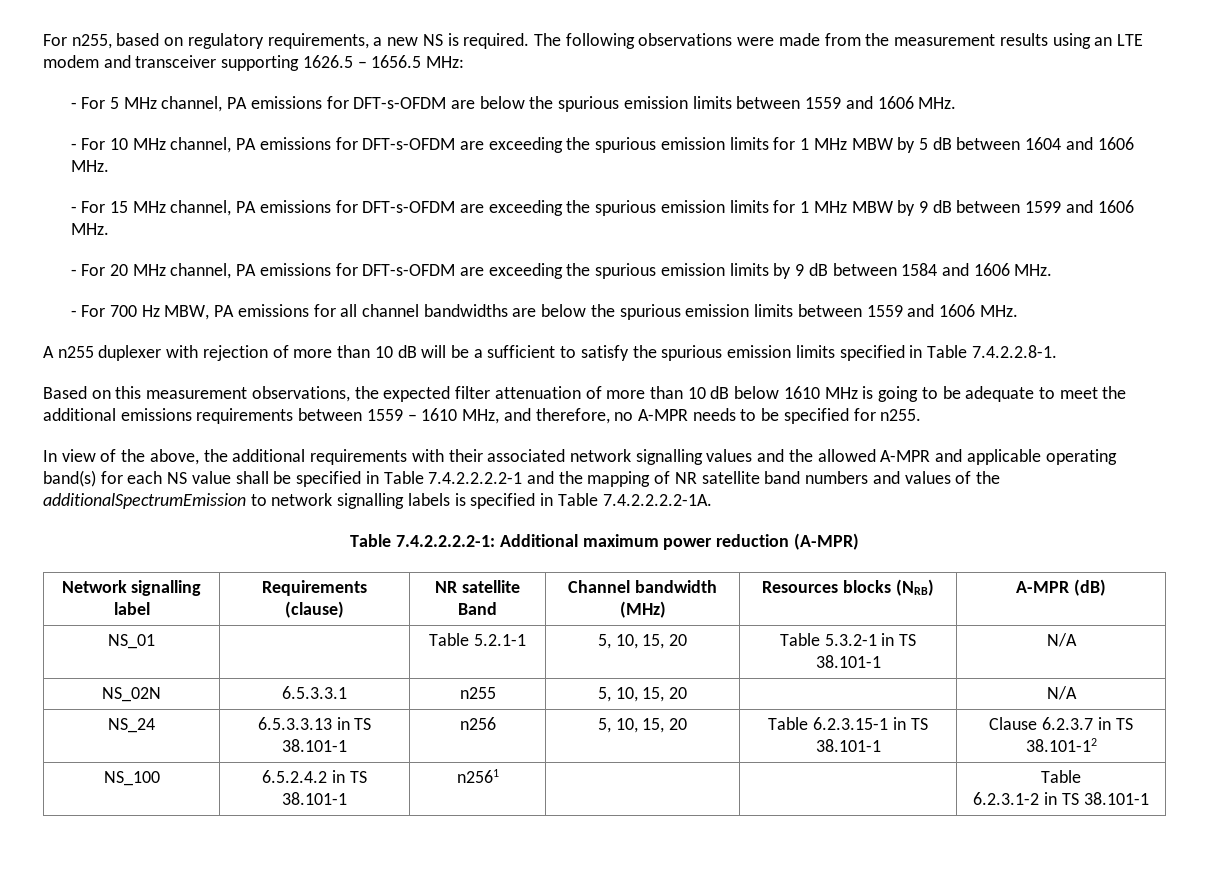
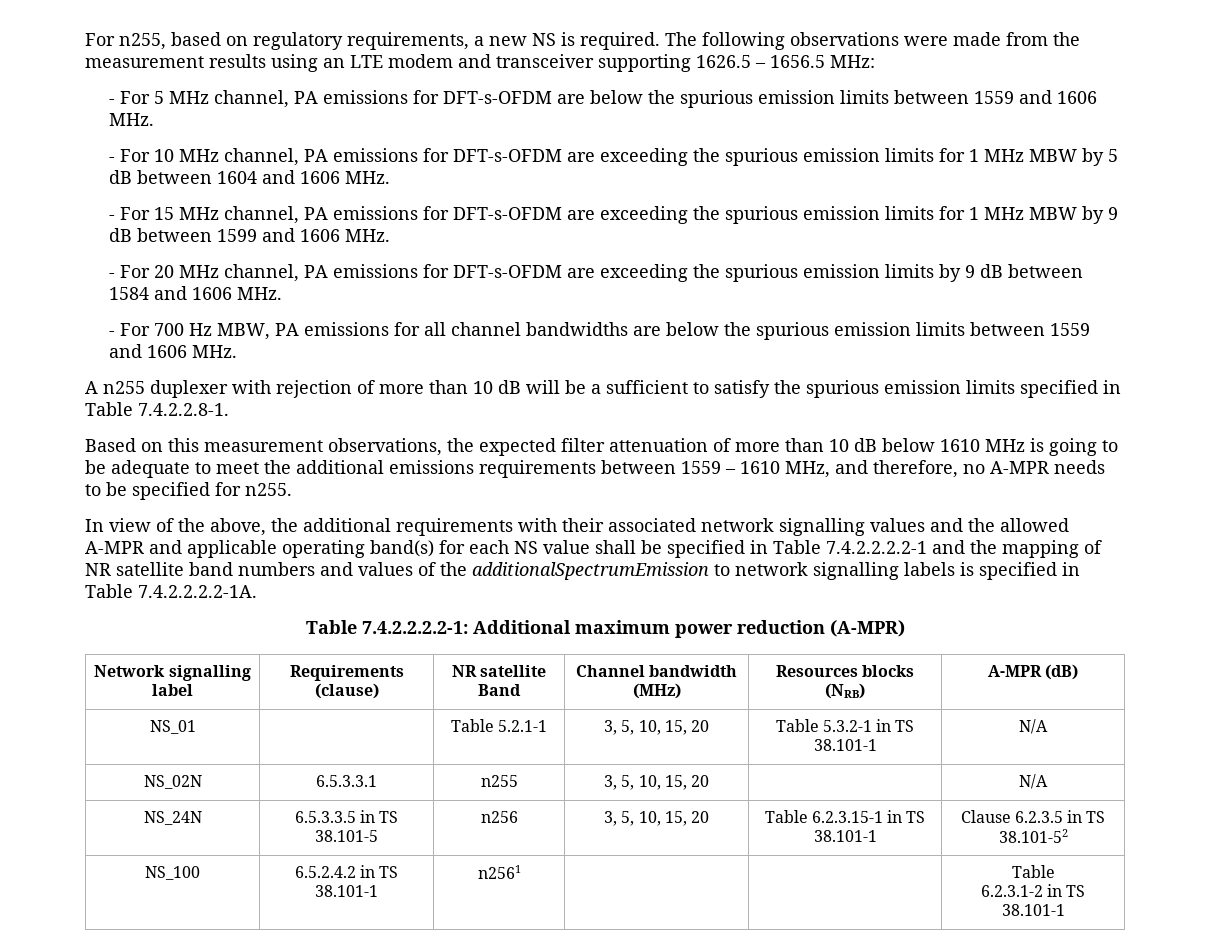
- NS_01 | | Table 5.2.1-1 | 5, 10, 15, 20 | Table 5.3.2-1 in TS 38.101-1 | N/A
+ NS_01 | | Table 5.2.1-1 | 3, 5, 10, 15, 20 | Table 5.3.2-1 in TS 38.101-1 | N/A
- NS_02N | 6.5.3.3.1 | n255 | 5, 10, 15, 20 | | N/A
+ NS_02N | 6.5.3.3.1 | n255 | 3, 5, 10, 15, 20 | | N/A
- NS_24 | 6.5.3.3.13 in TS 38.101-1 | n256 | 5, 10, 15, 20 | Table 6.2.3.15-1 in TS 38.101-1 | Clause 6.2.3.7 in TS 38.101-12
+ NS_24N | 6.5.3.3.5 in TS 38.101-5 | n256 | 3, 5, 10, 15, 20 | Table 6.2.3.15-1 in TS 38.101-1 | Clause 6.2.3.5 in TS 38.101-52

